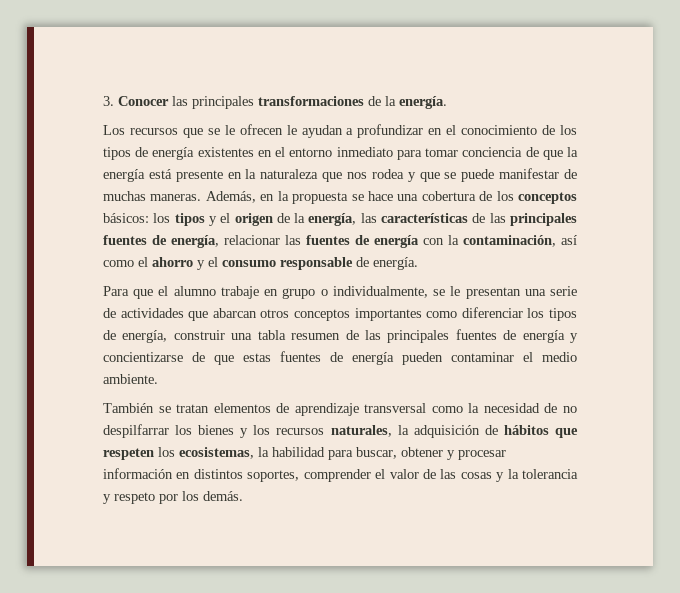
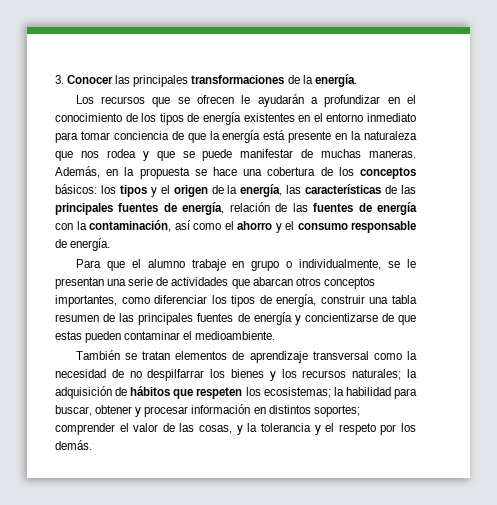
- Los recursos que se le ofrecen le ayudan a profundizar en el conocimiento de los tipos de energía existentes en el entorno inmediato para tomar conciencia de que la energía está presente en la naturaleza que nos rodea y que se puede manifestar de muchas maneras.
+ Los recursos que se ofrecen le ayudarán a profundizar en el conocimiento de los tipos de energía existentes en el entorno inmediato para tomar conciencia de que la energía está presente en la naturaleza que nos rodea y que se puede manifestar de muchas maneras.
- Además, en la propuesta se hace una cobertura de los conceptos básicos: los tipos y el origen de la energía, las características de las principales fuentes de energía, relacionar las fuentes de energía con la contaminación, así como el ahorro y el consumo responsable de energía.
+ Además, en la propuesta se hace una cobertura de los conceptos básicos: los tipos y el origen de la energía, las características de las principales fuentes de energía, relación de las fuentes de energía con la contaminación, así como el ahorro y el consumo responsable de energía.
- Para que el alumno trabaje en grupo o individualmente, se le presentan una serie de actividades que abarcan otros conceptos importantes como diferenciar los tipos de energía, construir una tabla resumen de las principales fuentes de energía y concientizarse de que estas fuentes de energía pueden contaminar el medio ambiente.
+ Para que el alumno trabaje en grupo o individualmente, se le presentan una serie de actividades que abarcan otros conceptos importantes, como diferenciar los tipos de energía, construir una tabla resumen de las principales fuentes de energía y concientizarse de que estas pueden contaminar el medioambiente.
- También se tratan elementos de aprendizaje transversal como la necesidad de no despilfarrar los bienes y los recursos naturales, la adquisición de hábitos que respeten los ecosistemas, la habilidad para buscar, obtener y procesar información en distintos soportes, comprender el valor de las cosas y la tolerancia y respeto por los demás.
+ También se tratan elementos de aprendizaje transversal como la necesidad de no despilfarrar los bienes y los recursos naturales; la adquisición de hábitos que respeten los ecosistemas; la habilidad para buscar, obtener y procesar información en distintos soportes; comprender el valor de las cosas, y la tolerancia y el respeto por los demás.

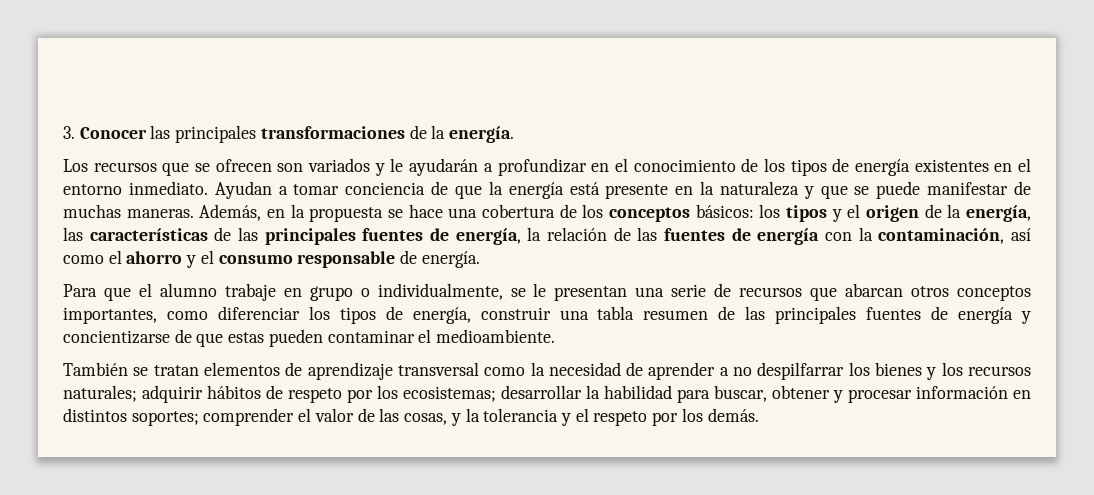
- Los recursos que se ofrecen le ayudarán a profundizar en el conocimiento de los tipos de energía existentes en el entorno inmediato para tomar conciencia de que la energía está presente en la naturaleza que nos rodea y que se puede manifestar de muchas maneras.
+ Los recursos que se ofrecen son variados y le ayudarán a profundizar en el conocimiento de los tipos de energía existentes en el entorno inmediato. Ayudan a tomar conciencia de que la energía está presente en la naturaleza y que se puede manifestar de muchas maneras.
- Además, en la propuesta se hace una cobertura de los conceptos básicos: los tipos y el origen de la energía, las características de las principales fuentes de energía, relación de las fuentes de energía con la contaminación, así como el ahorro y el consumo responsable de energía.
+ Además, en la propuesta se hace una cobertura de los conceptos básicos: los tipos y el origen de la energía, las características de las principales fuentes de energía, la relación de las fuentes de energía con la contaminación, así como el ahorro y el consumo responsable de energía.
- Para que el alumno trabaje en grupo o individualmente, se le presentan una serie de actividades que abarcan otros conceptos importantes, como diferenciar los tipos de energía, construir una tabla resumen de las principales fuentes de energía y concientizarse de que estas pueden contaminar el medioambiente.
+ Para que el alumno trabaje en grupo o individualmente, se le presentan una serie de recursos que abarcan otros conceptos importantes, como diferenciar los tipos de energía, construir una tabla resumen de las principales fuentes de energía y concientizarse de que estas pueden contaminar el medioambiente.
- También se tratan elementos de aprendizaje transversal como la necesidad de no despilfarrar los bienes y los recursos naturales; la adquisición de hábitos que respeten los ecosistemas; la habilidad para buscar, obtener y procesar información en distintos soportes; comprender el valor de las cosas, y la tolerancia y el respeto por los demás.
+ También se tratan elementos de aprendizaje transversal como la necesidad de aprender a no despilfarrar los bienes y los recursos naturales; adquirir hábitos de respeto por los ecosistemas; desarrollar la habilidad para buscar, obtener y procesar información en distintos soportes; comprender el valor de las cosas, y la tolerancia y el respeto por los demás.

